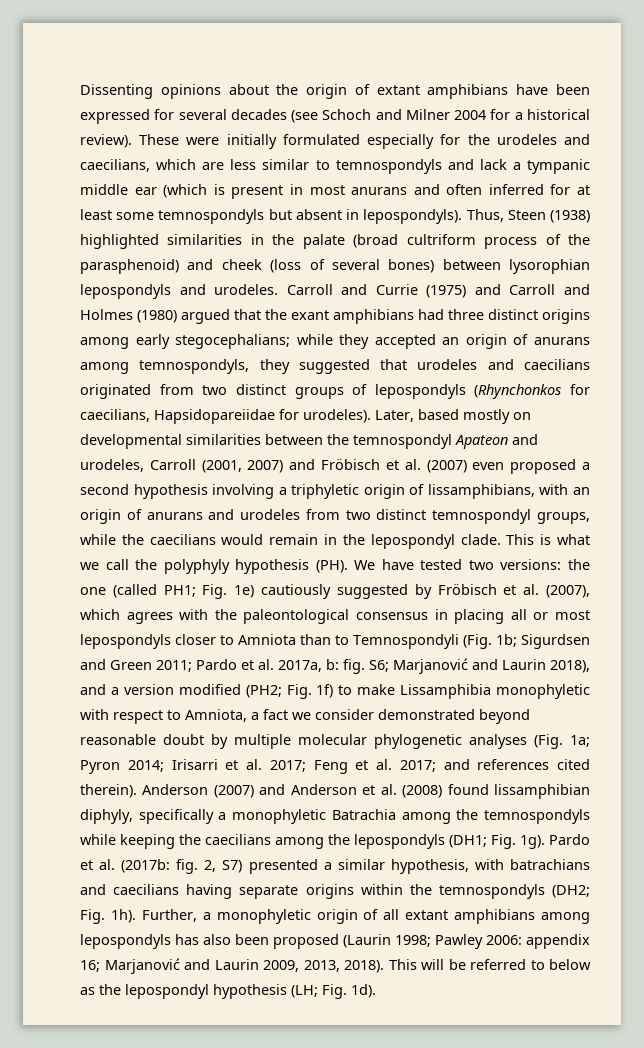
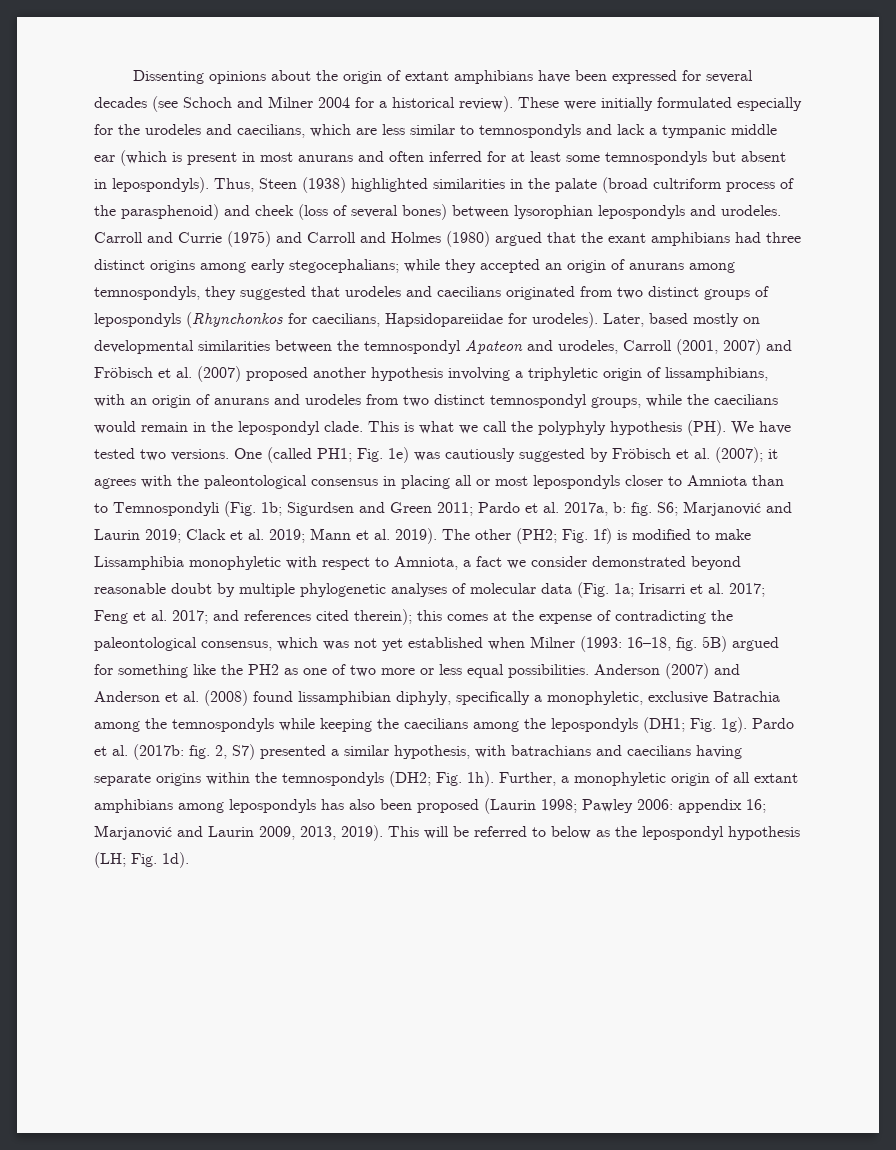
- Later, based mostly on developmental similarities between the temnospondyl Apateon and urodeles, Carroll (2001, 2007) and Fröbisch et al. (2007) even proposed a second hypothesis involving a triphyletic origin of lissamphibians, with an origin of anurans and urodeles from two distinct temnospondyl groups, while the caecilians would remain in the lepospondyl clade.
+ Later, based mostly on developmental similarities between the temnospondyl Apateon and urodeles, Carroll (2001, 2007) and Fröbisch et al. (2007) proposed another hypothesis involving a triphyletic origin of lissamphibians, with an origin of anurans and urodeles from two distinct temnospondyl groups, while the caecilians would remain in the lepospondyl clade.
- This is what we call the polyphyly hypothesis (PH). We have tested two versions: the one (called PH1;
+ This is what we call the polyphyly hypothesis (PH). We have tested two versions. One (called PH1;
- Fig. 1e) cautiously suggested by Fröbisch et al. (2007), which agrees with the paleontological consensus in placing all or most lepospondyls closer to Amniota than to Temnospondyli (Fig. 1b;
+ Fig. 1e) was cautiously suggested by Fröbisch et al. (2007); it agrees with the paleontological consensus in placing all or most lepospondyls closer to Amniota than to Temnospondyli (Fig. 1b;
- Marjanović and Laurin 2018), and a version modified (PH2;
+ Marjanović and Laurin 2019; Clack et al. 2019; Mann et al. 2019). The other (PH2;
- Fig. 1f) to make Lissamphibia monophyletic with respect to Amniota, a fact we consider demonstrated beyond reasonable doubt by multiple molecular phylogenetic analyses (Fig. 1a; Pyron 2014;
+ Fig. 1f) is modified to make Lissamphibia monophyletic with respect to Amniota, a fact we consider demonstrated beyond reasonable doubt by multiple phylogenetic analyses of molecular data (Fig. 1a;
- and references cited therein).
+ and references cited therein); this comes at the expense of contradicting the paleontological consensus, which was not yet established when Milner (1993: 16–18, fig. 5B) argued for something like the PH2 as one of two more or less equal possibilities.
- Anderson (2007) and Anderson et al. (2008) found lissamphibian diphyly, specifically a monophyletic Batrachia among the temnospondyls while keeping the caecilians among the lepospondyls (DH1; Fig. 1g).
+ Anderson (2007) and Anderson et al. (2008) found lissamphibian diphyly, specifically a monophyletic, exclusive Batrachia among the temnospondyls while keeping the caecilians among the lepospondyls (DH1; Fig. 1g).
- Further, a monophyletic origin of all extant amphibians among lepospondyls has also been proposed (Laurin 1998; Pawley 2006: appendix 16; Marjanović and Laurin 2009, 2013, 2018).
+ Further, a monophyletic origin of all extant amphibians among lepospondyls has also been proposed (Laurin 1998; Pawley 2006: appendix 16; Marjanović and Laurin 2009, 2013, 2019).

